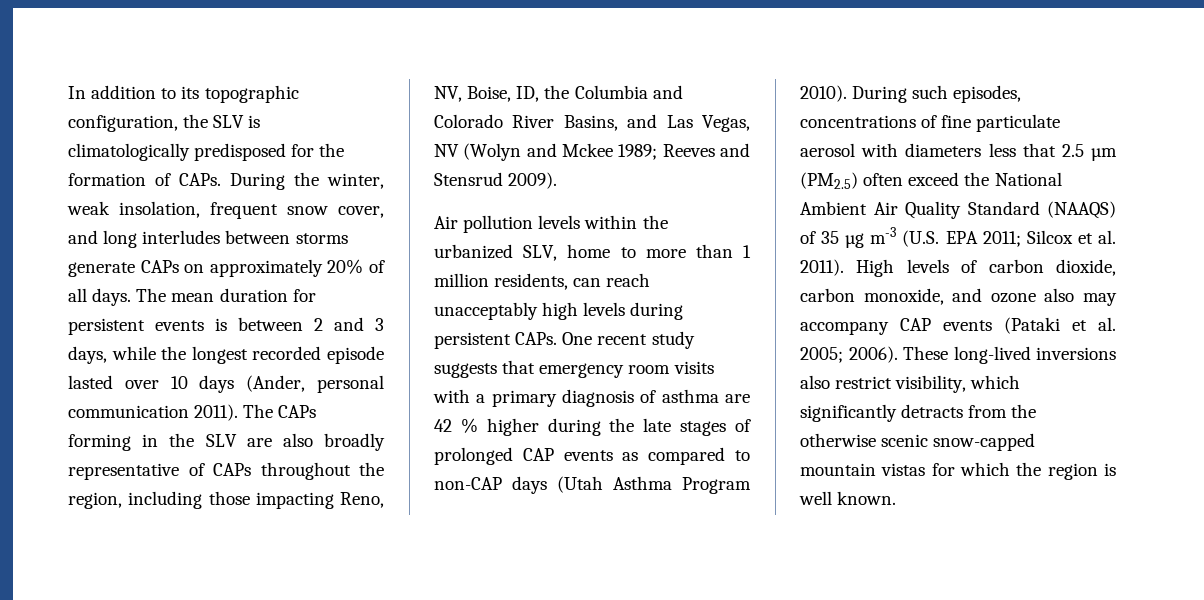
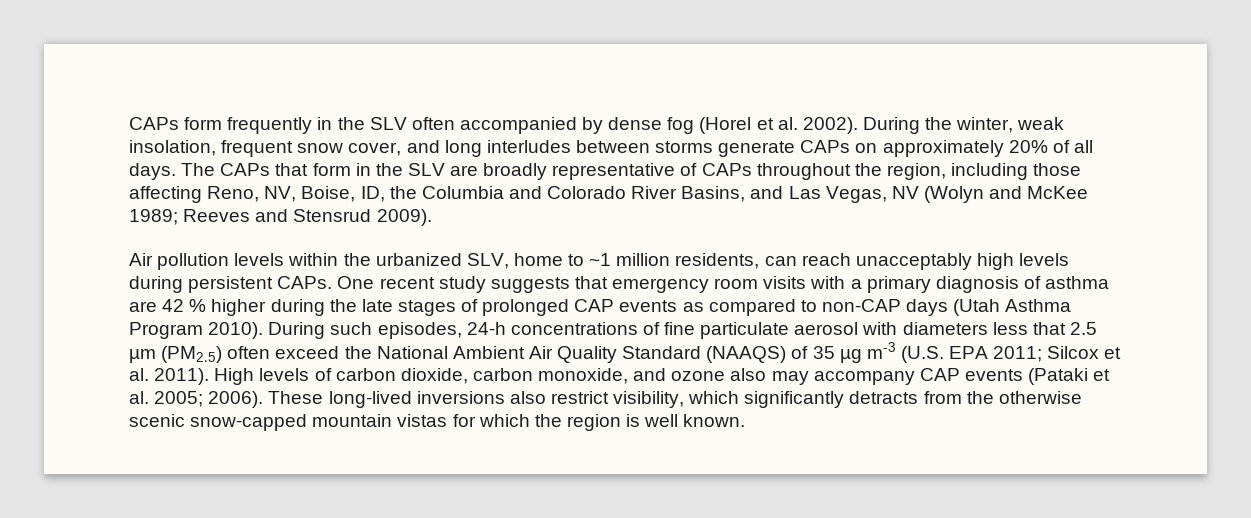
- In addition to its topographic configuration, the SLV is climatologically predisposed for the formation of CAPs.
+ CAPs form frequently in the SLV often accompanied by dense fog (Horel et al. 2002).
- The mean duration for persistent events is between 2 and 3 days, while the longest recorded episode lasted over 10 days (Ander, personal communication 2011). The CAPs forming in the SLV are also broadly representative of CAPs throughout the region, including those impacting Reno, NV, Boise, ID, the Columbia and Colorado River Basins, and Las Vegas, NV (Wolyn and Mckee 1989; Reeves and Stensrud 2009).
+ The CAPs that form in the SLV are broadly representative of CAPs throughout the region, including those affecting Reno, NV, Boise, ID, the Columbia and Colorado River Basins, and Las Vegas, NV (Wolyn and McKee 1989; Reeves and Stensrud 2009).
- Air pollution levels within the urbanized SLV, home to more than 1 million residents, can reach unacceptably high levels during persistent CAPs.
+ Air pollution levels within the urbanized SLV, home to ~1 million residents, can reach unacceptably high levels during persistent CAPs.
- During such episodes, concentrations of fine particulate aerosol with diameters less that 2.5 µm (PM2.5) often exceed the National Ambient Air Quality Standard (NAAQS) of 35 µg m-3 (U.S. EPA 2011; Silcox et al. 2011).
+ During such episodes, 24-h concentrations of fine particulate aerosol with diameters less that 2.5 µm (PM2.5) often exceed the National Ambient Air Quality Standard (NAAQS) of 35 µg m-3 (U.S. EPA 2011; Silcox et al. 2011).

